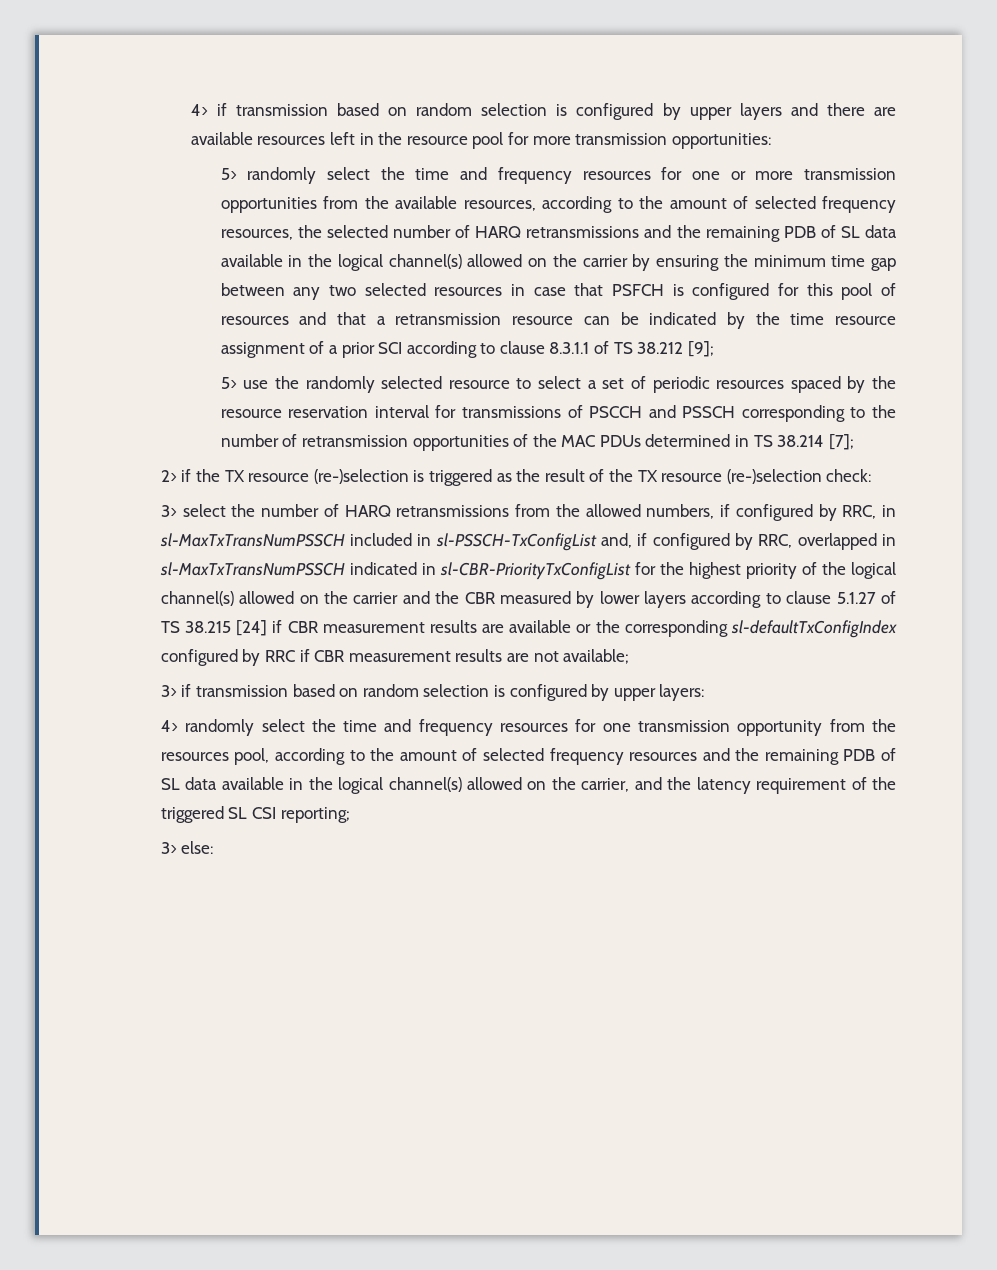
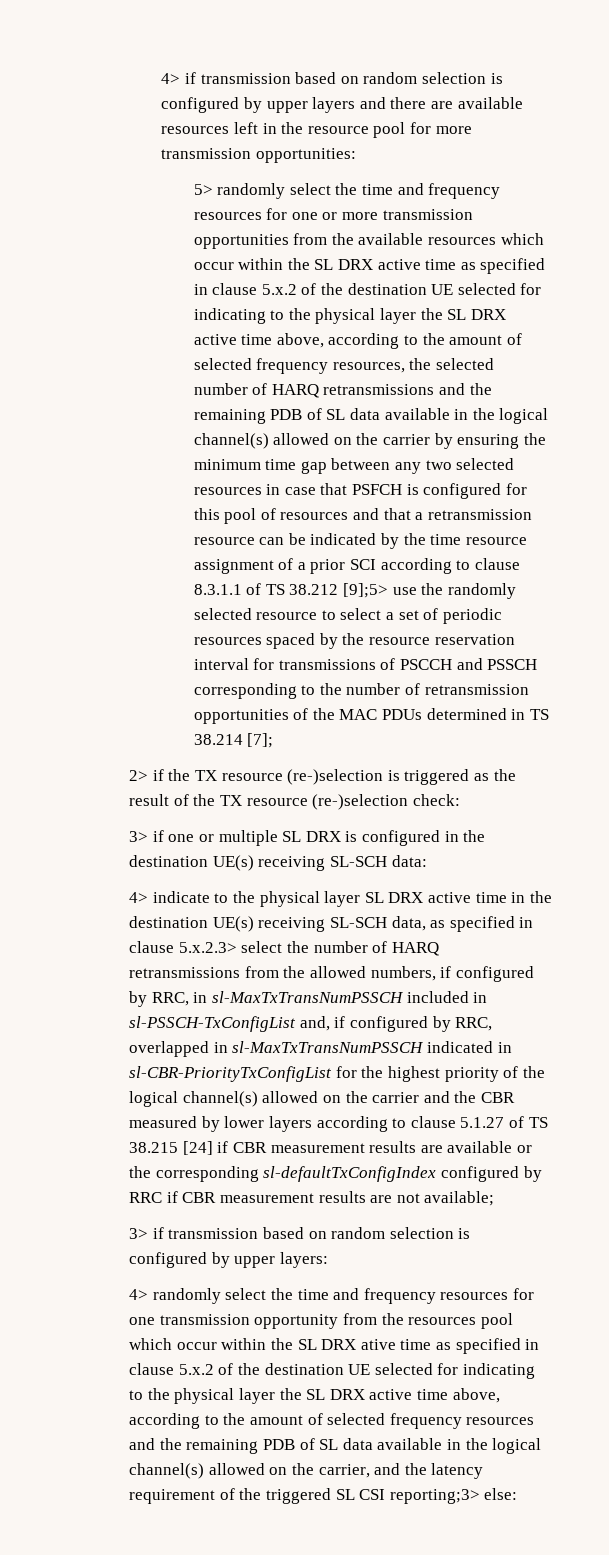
- 5> randomly select the time and frequency resources for one or more transmission opportunities from the available resources, according to the amount of selected frequency resources, the selected number of HARQ retransmissions and the remaining PDB of SL data available in the logical channel(s) allowed on the carrier by ensuring the minimum time gap between any two selected resources in case that PSFCH is configured for this pool of resources and that a retransmission resource can be indicated by the time resource assignment of a prior SCI according to clause 8.3.1.1 of TS 38.212 [9];
- 5> use the randomly selected resource to select a set of periodic resources spaced by the resource reservation interval for transmissions of PSCCH and PSSCH corresponding to the number of retransmission opportunities of the MAC PDUs determined in TS 38.214 [7];
+ 5> randomly select the time and frequency resources for one or more transmission opportunities from the available resources which occur within the SL DRX active time as specified in clause 5.x.2 of the destination UE selected for indicating to the physical layer the SL DRX active time above, according to the amount of selected frequency resources, the selected number of HARQ retransmissions and the remaining PDB of SL data available in the logical channel(s) allowed on the carrier by ensuring the minimum time gap between any two selected resources in case that PSFCH is configured for this pool of resources and that a retransmission resource can be indicated by the time resource assignment of a prior SCI according to clause 8.3.1.1 of TS 38.212 [9];5> use the randomly selected resource to select a set of periodic resources spaced by the resource reservation interval for transmissions of PSCCH and PSSCH corresponding to the number of retransmission opportunities of the MAC PDUs determined in TS 38.214 [7];
- 3> select the number of HARQ retransmissions from the allowed numbers, if configured by RRC, in sl-MaxTxTransNumPSSCH included in sl-PSSCH-TxConfigList and, if configured by RRC, overlapped in sl-MaxTxTransNumPSSCH indicated in sl-CBR-PriorityTxConfigList for the highest priority of the logical channel(s) allowed on the carrier and the CBR measured by lower layers according to clause 5.1.27 of TS 38.215 [24] if CBR measurement results are available or the corresponding sl-defaultTxConfigIndex configured by RRC if CBR measurement results are not available;
+ 3> if one or multiple SL DRX is configured in the destination UE(s) receiving SL-SCH data:
+ 4> indicate to the physical layer SL DRX active time in the destination UE(s) receiving SL-SCH data, as specified in clause 5.x.2.3> select the number of HARQ retransmissions from the allowed numbers, if configured by RRC, in sl-MaxTxTransNumPSSCH included in sl-PSSCH-TxConfigList and, if configured by RRC, overlapped in sl-MaxTxTransNumPSSCH indicated in sl-CBR-PriorityTxConfigList for the highest priority of the logical channel(s) allowed on the carrier and the CBR measured by lower layers according to clause 5.1.27 of TS 38.215 [24] if CBR measurement results are available or the corresponding sl-defaultTxConfigIndex configured by RRC if CBR measurement results are not available;
- 4> randomly select the time and frequency resources for one transmission opportunity from the resources pool, according to the amount of selected frequency resources and the remaining PDB of SL data available in the logical channel(s) allowed on the carrier, and the latency requirement of the triggered SL CSI reporting;
- 3> else:
+ 4> randomly select the time and frequency resources for one transmission opportunity from the resources pool which occur within the SL DRX ative time as specified in clause 5.x.2 of the destination UE selected for indicating to the physical layer the SL DRX active time above, according to the amount of selected frequency resources and the remaining PDB of SL data available in the logical channel(s) allowed on the carrier, and the latency requirement of the triggered SL CSI reporting;3> else:

